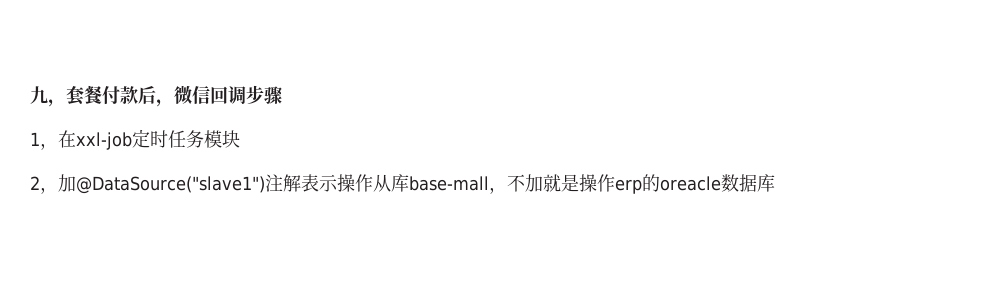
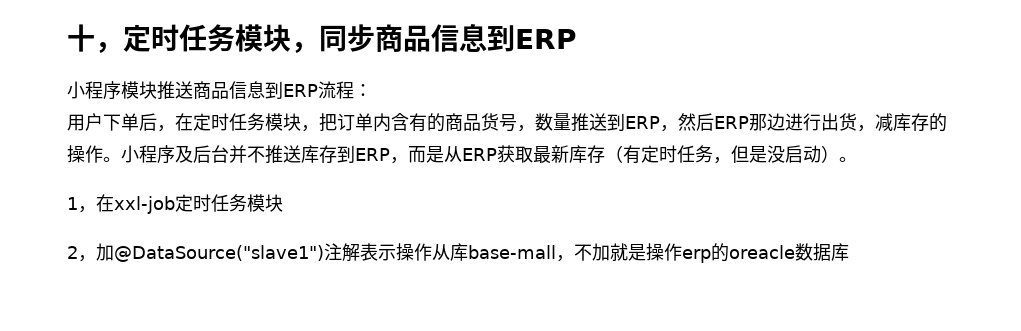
- 九，套餐付款后，微信回调步骤
+ 十，定时任务模块，同步商品信息到ERP
+ 小程序模块推送商品信息到ERP流程：
+ 用户下单后，在定时任务模块，把订单内含有的商品货号，数量推送到ERP，然后ERP那边进行出货，减库存的操作。小程序及后台并不推送库存到ERP，而是从ERP获取最新库存（有定时任务，但是没启动）。

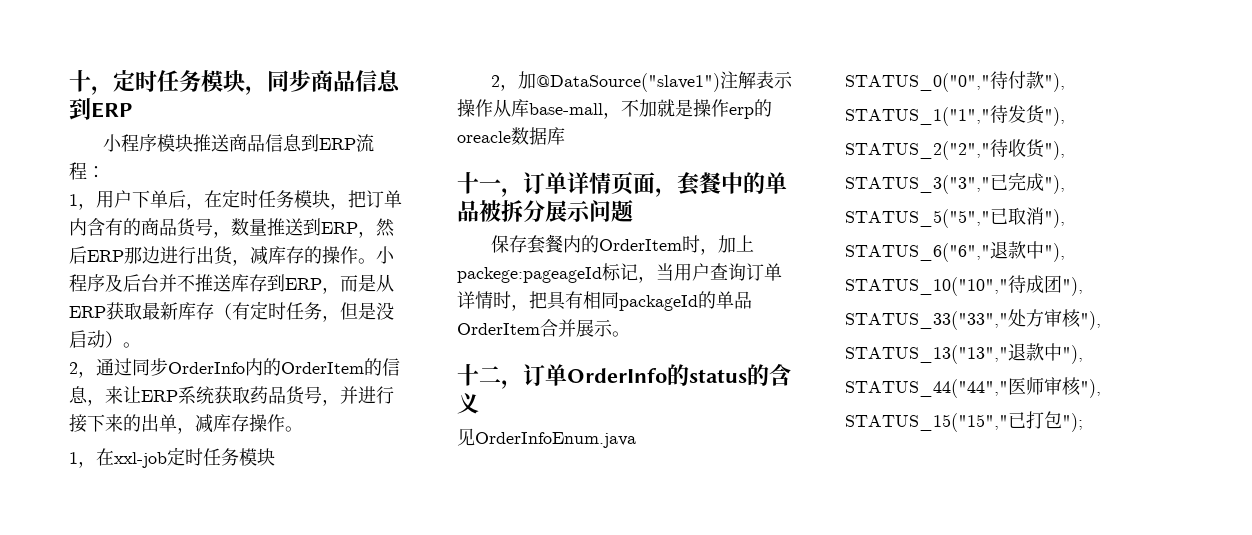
- 用户下单后，在定时任务模块，把订单内含有的商品货号，数量推送到ERP，然后ERP那边进行出货，减库存的操作。
+ 1，用户下单后，在定时任务模块，把订单内含有的商品货号，数量推送到ERP，然后ERP那边进行出货，减库存的操作。
+ 2，通过同步OrderInfo内的OrderItem的信息，来让ERP系统获取药品货号，并进行接下来的出单，减库存操作。
+ 十一，订单详情页面，套餐中的单品被拆分展示问题
+ 保存套餐内的OrderItem时，加上packege:pageageId标记，当用户查询订单详情时，把具有相同packageId的单品OrderItem合并展示。
+ 十二，订单OrderInfo的status的含义
+ 见OrderInfoEnum.java
+ STATUS_0("0","待付款"),
+ STATUS_1("1","待发货"),
+ STATUS_2("2","待收货"),
+ STATUS_3("3","已完成"),
+ STATUS_5("5","已取消"),
+ STATUS_6("6","退款中"),
+ STATUS_10("10","待成团"),
+ STATUS_33("33","处方审核"),
+ STATUS_13("13","退款中"),
+ STATUS_44("44","医师审核"),
+ STATUS_15("15","已打包");

